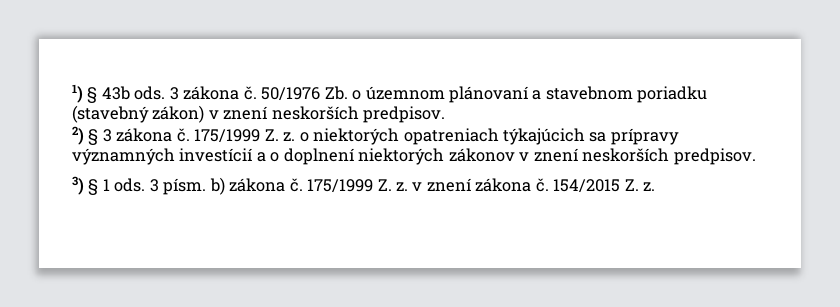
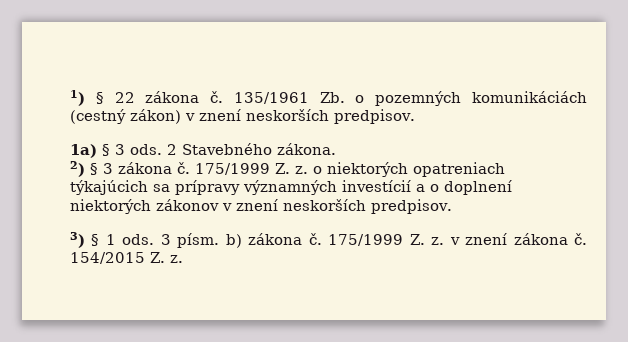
- 1) § 43b ods. 3 zákona č. 50/1976 Zb. o územnom plánovaní a stavebnom poriadku (stavebný zákon) v znení neskorších predpisov.
+ 1) § 22 zákona č. 135/1961 Zb. o pozemných komunikáciách (cestný zákon) v znení neskorších predpisov.
+ 1a) § 3 ods. 2 Stavebného zákona.

